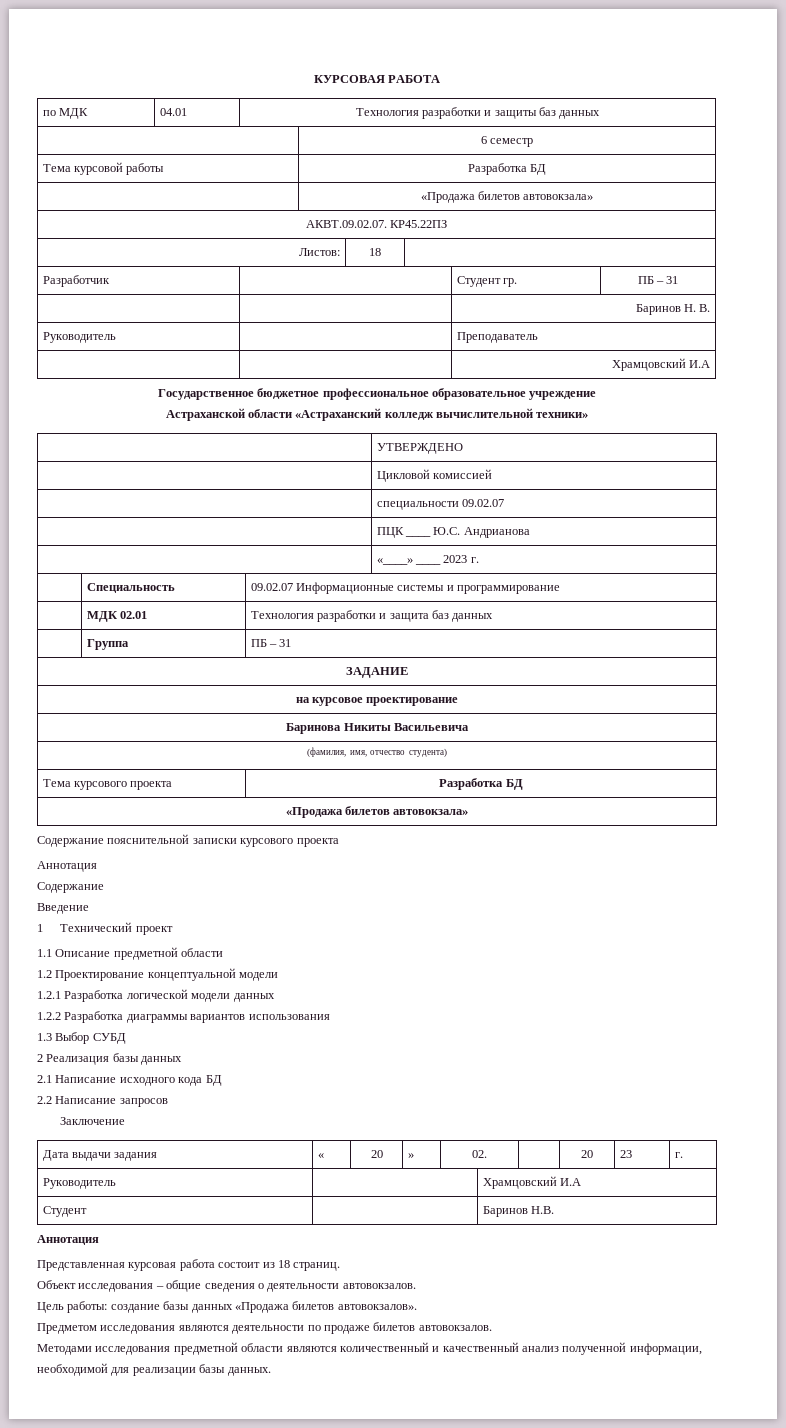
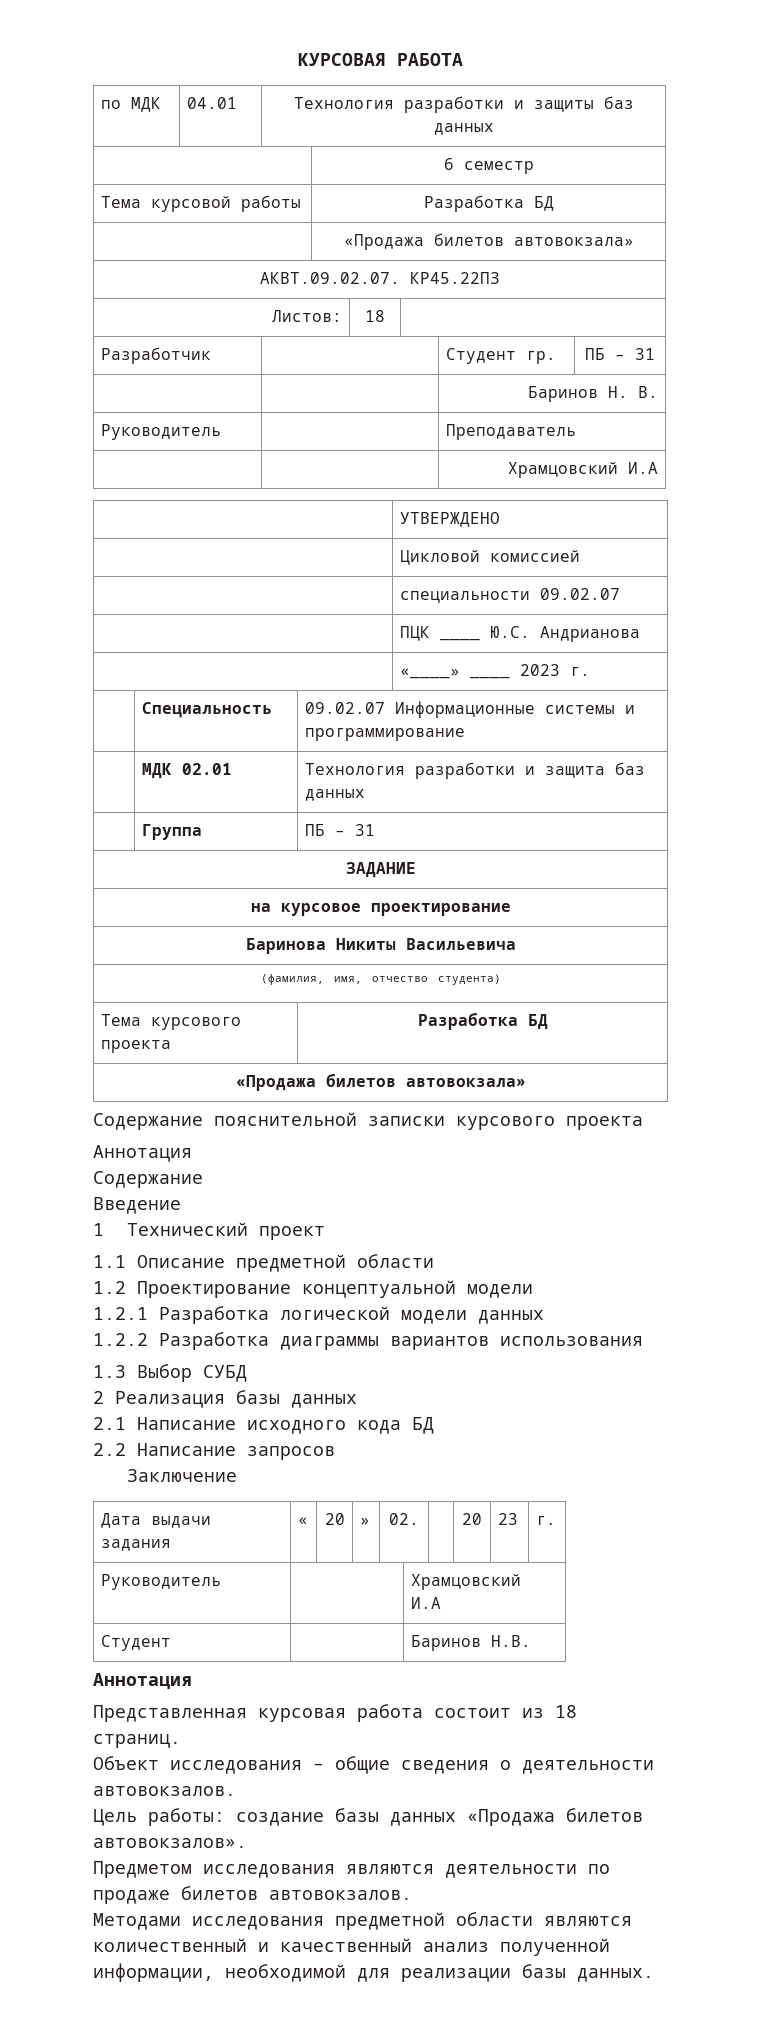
- Государственное бюджетное профессиональное образовательное учреждение
- Астраханской области «Астраханский колледж вычислительной техники»

